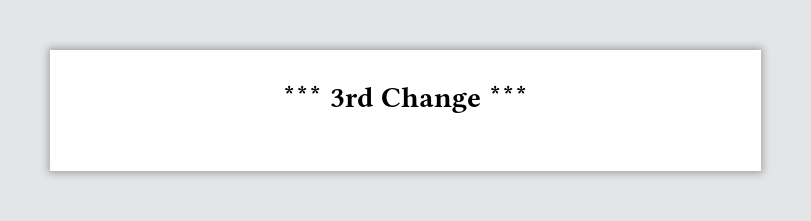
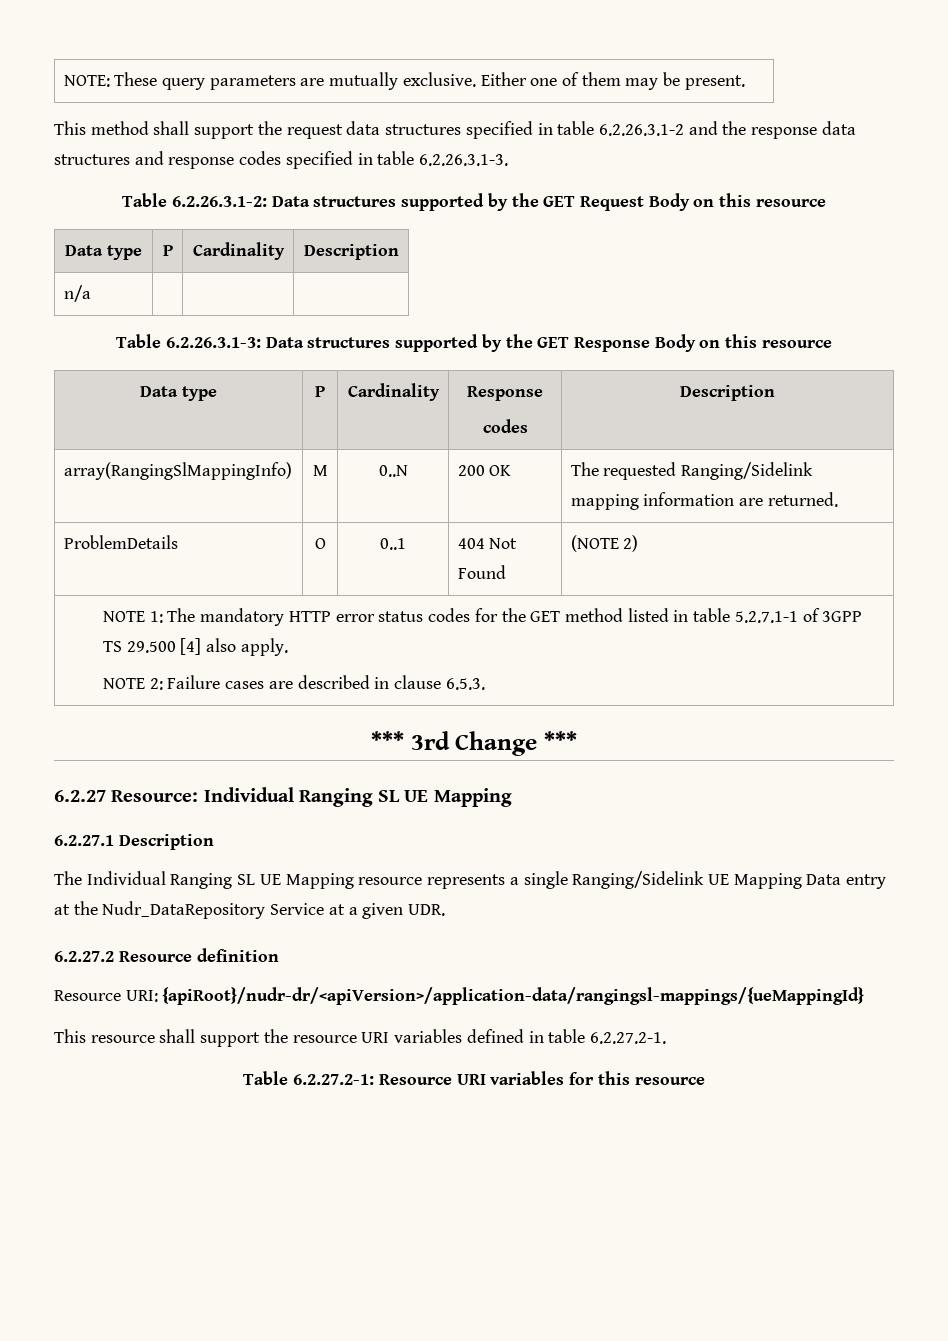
+ NOTE: These query parameters are mutually exclusive. Either one of them may be present.
+ This method shall support the request data structures specified in table 6.2.26.3.1-2 and the response data structures and response codes specified in table 6.2.26.3.1-3.
+ Table 6.2.26.3.1-2: Data structures supported by the GET Request Body on this resource
+ Data type | P | Cardinality | Description
+ n/a | | |
+ Table 6.2.26.3.1-3: Data structures supported by the GET Response Body on this resource
+ Data type | P | Cardinality | Response
+ codes | Description
+ array(RangingSlMappingInfo) | M | 0..N | 200 OK | The requested Ranging/Sidelink mapping information are returned.
+ ProblemDetails | O | 0..1 | 404 Not Found | (NOTE 2)
+ NOTE 1: The mandatory HTTP error status codes for the GET method listed in table 5.2.7.1-1 of 3GPP TS 29.500 [4] also apply.
+ NOTE 2: Failure cases are described in clause 6.5.3.
  *** 3rd Change ***
+ 6.2.27 Resource: Individual Ranging SL UE Mapping
+ 6.2.27.1 Description
+ The Individual Ranging SL UE Mapping resource represents a single Ranging/Sidelink UE Mapping Data entry at the Nudr_DataRepository Service at a given UDR.
+ 6.2.27.2 Resource definition
+ Resource URI: {apiRoot}/nudr-dr/<apiVersion>/application-data/rangingsl-mappings/{ueMappingId}
+ This resource shall support the resource URI variables defined in table 6.2.27.2-1.
+ Table 6.2.27.2-1: Resource URI variables for this resource

